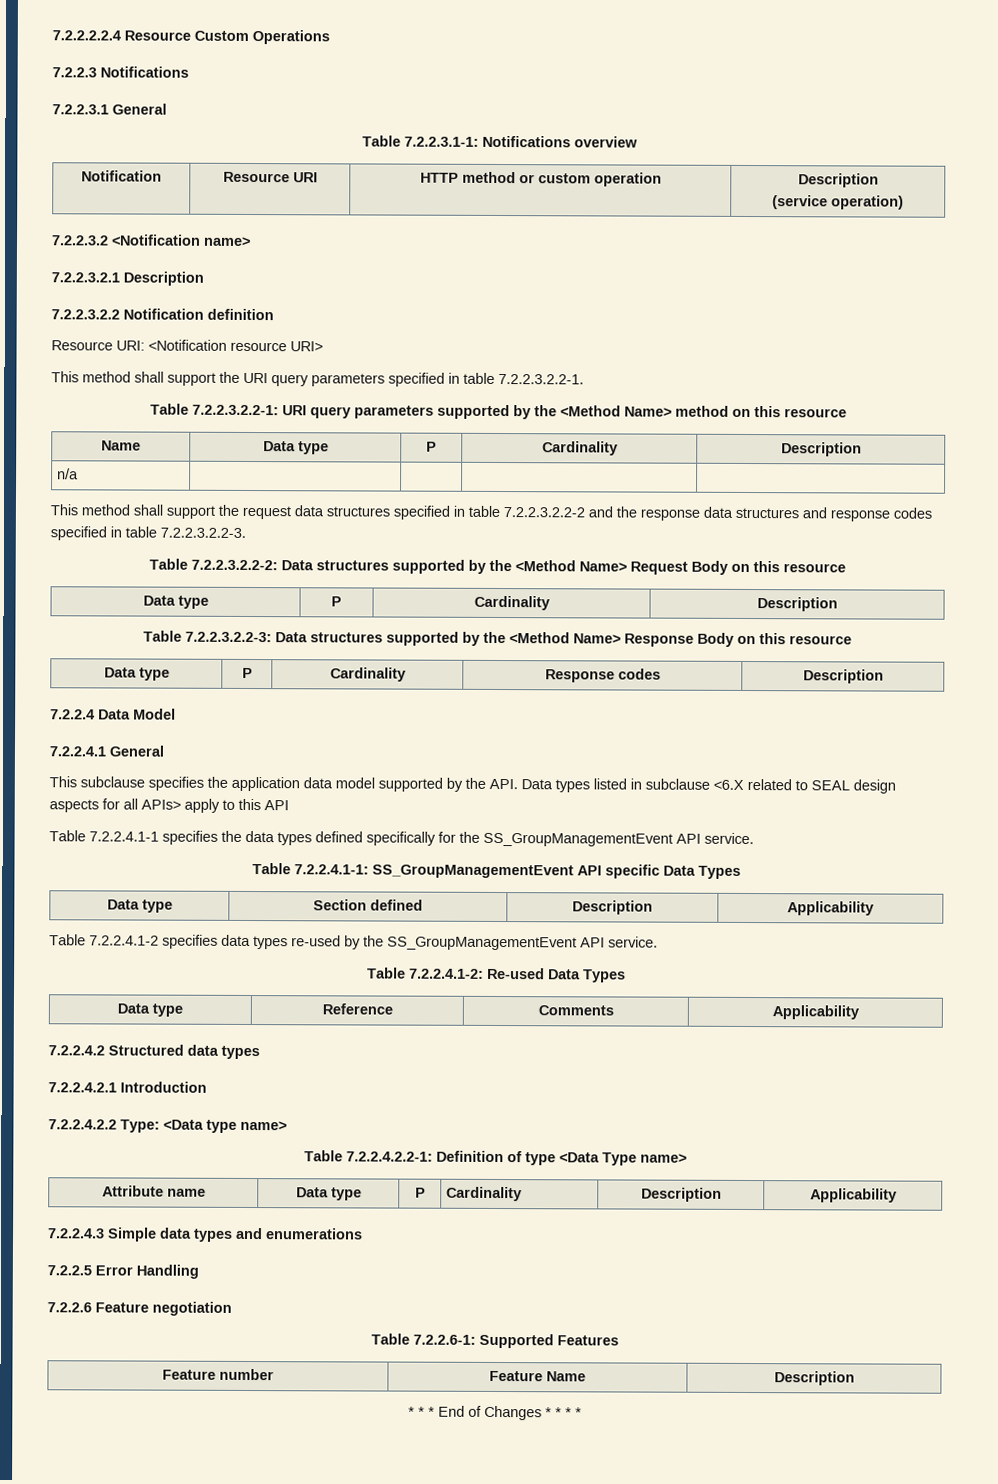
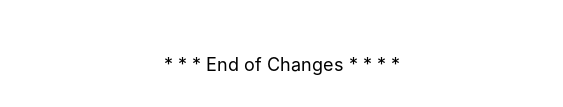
- 7.2.2.2.2.4 Resource Custom Operations
- 7.2.2.3 Notifications
- 7.2.2.3.1 General
- Table 7.2.2.3.1-1: Notifications overview
- Notification | Resource URI | HTTP method or custom operation | Description
- (service operation)
- 7.2.2.3.2 <Notification name>
- 7.2.2.3.2.1 Description
- 7.2.2.3.2.2 Notification definition
- Resource URI: <Notification resource URI>
- This method shall support the URI query parameters specified in table 7.2.2.3.2.2-1.
- Table 7.2.2.3.2.2-1: URI query parameters supported by the <Method Name> method on this resource
- Name | Data type | P | Cardinality | Description
- n/a | | | |
- This method shall support the request data structures specified in table 7.2.2.3.2.2-2 and the response data structures and response codes specified in table 7.2.2.3.2.2-3.
- Table 7.2.2.3.2.2-2: Data structures supported by the <Method Name> Request Body on this resource
- Data type | P | Cardinality | Description
- Table 7.2.2.3.2.2-3: Data structures supported by the <Method Name> Response Body on this resource
- Data type | P | Cardinality | Response codes | Description
- 7.2.2.4 Data Model
- 7.2.2.4.1 General
- This subclause specifies the application data model supported by the API. Data types listed in subclause <6.X related to SEAL design aspects for all APIs> apply to this API
- Table 7.2.2.4.1-1 specifies the data types defined specifically for the SS_GroupManagementEvent API service.
- Table 7.2.2.4.1-1: SS_GroupManagementEvent API specific Data Types
- Data type | Section defined | Description | Applicability
- Table 7.2.2.4.1-2 specifies data types re-used by the SS_GroupManagementEvent API service.
- Table 7.2.2.4.1-2: Re-used Data Types
- Data type | Reference | Comments | Applicability
- 7.2.2.4.2 Structured data types
- 7.2.2.4.2.1 Introduction
- 7.2.2.4.2.2 Type: <Data type name>
- Table 7.2.2.4.2.2-1: Definition of type <Data Type name>
- Attribute name | Data type | P | Cardinality | Description | Applicability
- 7.2.2.4.3 Simple data types and enumerations
- 7.2.2.5 Error Handling
- 7.2.2.6 Feature negotiation
- Table 7.2.2.6-1: Supported Features
- Feature number | Feature Name | Description

